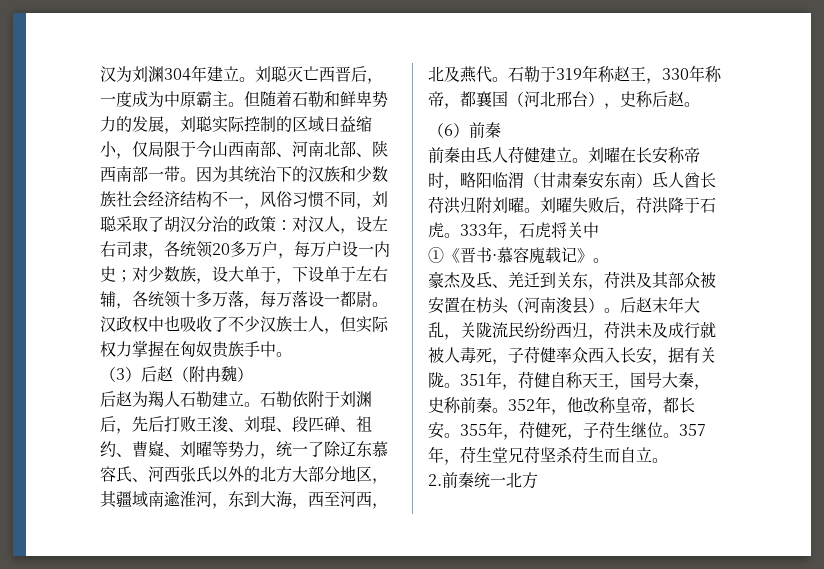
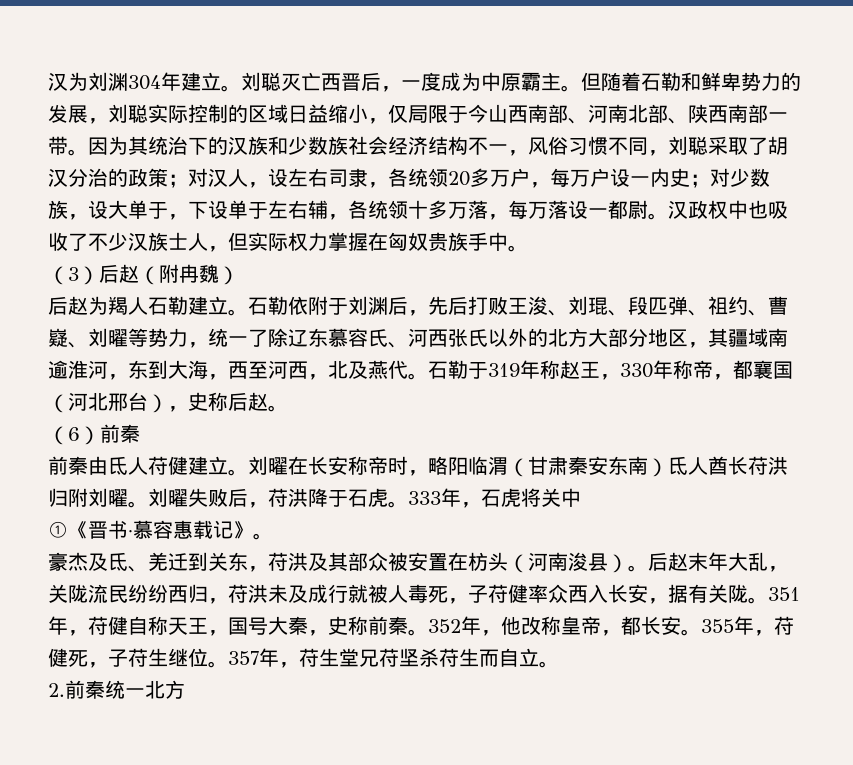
- 因为其统治下的汉族和少数族社会经济结构不一，风俗习惯不同，刘聪采取了胡汉分治的政策：对汉人，设左右司隶，各统领20多万户，每万户设一内史；对少数族，设大单于，下设单于左右辅，各统领十多万落，每万落设一都尉。
+ 因为其统治下的汉族和少数族社会经济结构不一，风俗习惯不同，刘聪采取了胡汉分治的政策；对汉人，设左右司隶，各统领20多万户，每万户设一内史；对少数族，设大单于，下设单于左右辅，各统领十多万落，每万落设一都尉。
- 石勒依附于刘渊后，先后打败王浚、刘琨、段匹䃅、祖约、曹嶷、刘曜等势力，统一了除辽东慕容氏、河西张氏以外的北方大部分地区，其疆域南逾淮河，东到大海，西至河西，北及燕代。
+ 石勒依附于刘渊后，先后打败王浚、刘琨、段匹弹、祖约、曹嶷、刘曜等势力，统一了除辽东慕容氏、河西张氏以外的北方大部分地区，其疆域南逾淮河，东到大海，西至河西，北及燕代。
- ①《晋书·慕容廆载记》。
+ ①《晋书·慕容惠载记》。

